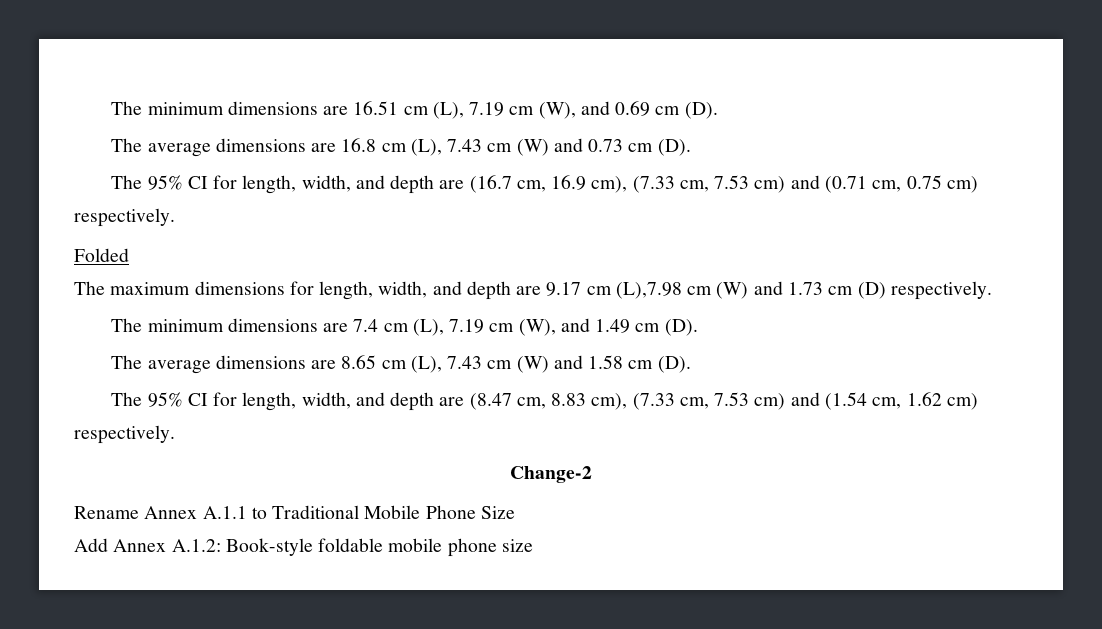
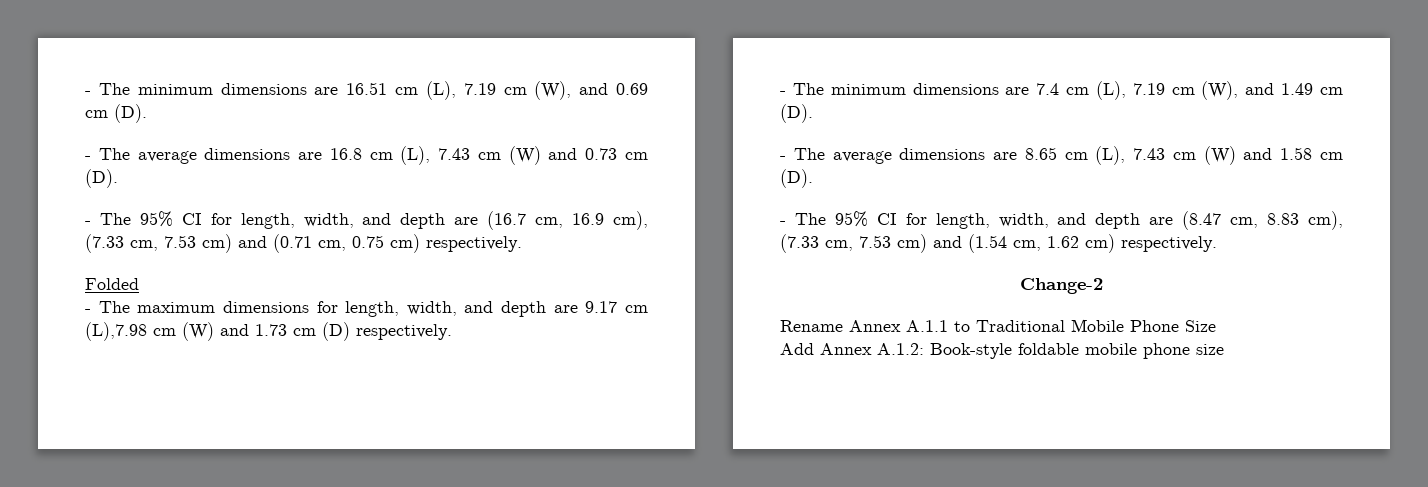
- The minimum dimensions are 16.51 cm (L), 7.19 cm (W), and 0.69 cm (D).
+ - The minimum dimensions are 16.51 cm (L), 7.19 cm (W), and 0.69 cm (D).
- The average dimensions are 16.8 cm (L), 7.43 cm (W) and 0.73 cm (D).
+ - The average dimensions are 16.8 cm (L), 7.43 cm (W) and 0.73 cm (D).
- The 95% CI for length, width, and depth are (16.7 cm, 16.9 cm), (7.33 cm, 7.53 cm) and (0.71 cm, 0.75 cm) respectively.
+ - The 95% CI for length, width, and depth are (16.7 cm, 16.9 cm), (7.33 cm, 7.53 cm) and (0.71 cm, 0.75 cm) respectively.
- The maximum dimensions for length, width, and depth are 9.17 cm (L),7.98 cm (W) and 1.73 cm (D) respectively.
+ - The maximum dimensions for length, width, and depth are 9.17 cm (L),7.98 cm (W) and 1.73 cm (D) respectively.
- The minimum dimensions are 7.4 cm (L), 7.19 cm (W), and 1.49 cm (D).
+ - The minimum dimensions are 7.4 cm (L), 7.19 cm (W), and 1.49 cm (D).
- The average dimensions are 8.65 cm (L), 7.43 cm (W) and 1.58 cm (D).
+ - The average dimensions are 8.65 cm (L), 7.43 cm (W) and 1.58 cm (D).
- The 95% CI for length, width, and depth are (8.47 cm, 8.83 cm), (7.33 cm, 7.53 cm) and (1.54 cm, 1.62 cm) respectively.
+ - The 95% CI for length, width, and depth are (8.47 cm, 8.83 cm), (7.33 cm, 7.53 cm) and (1.54 cm, 1.62 cm) respectively.

